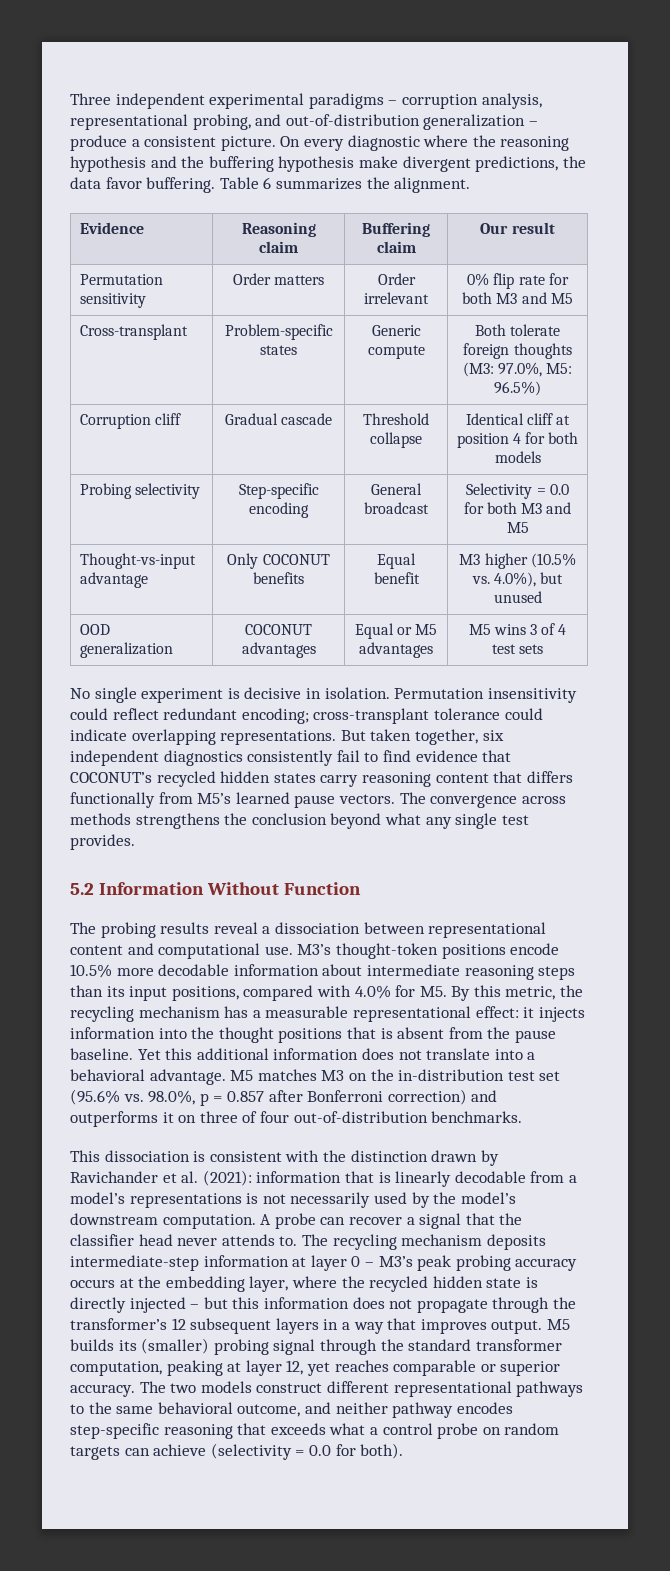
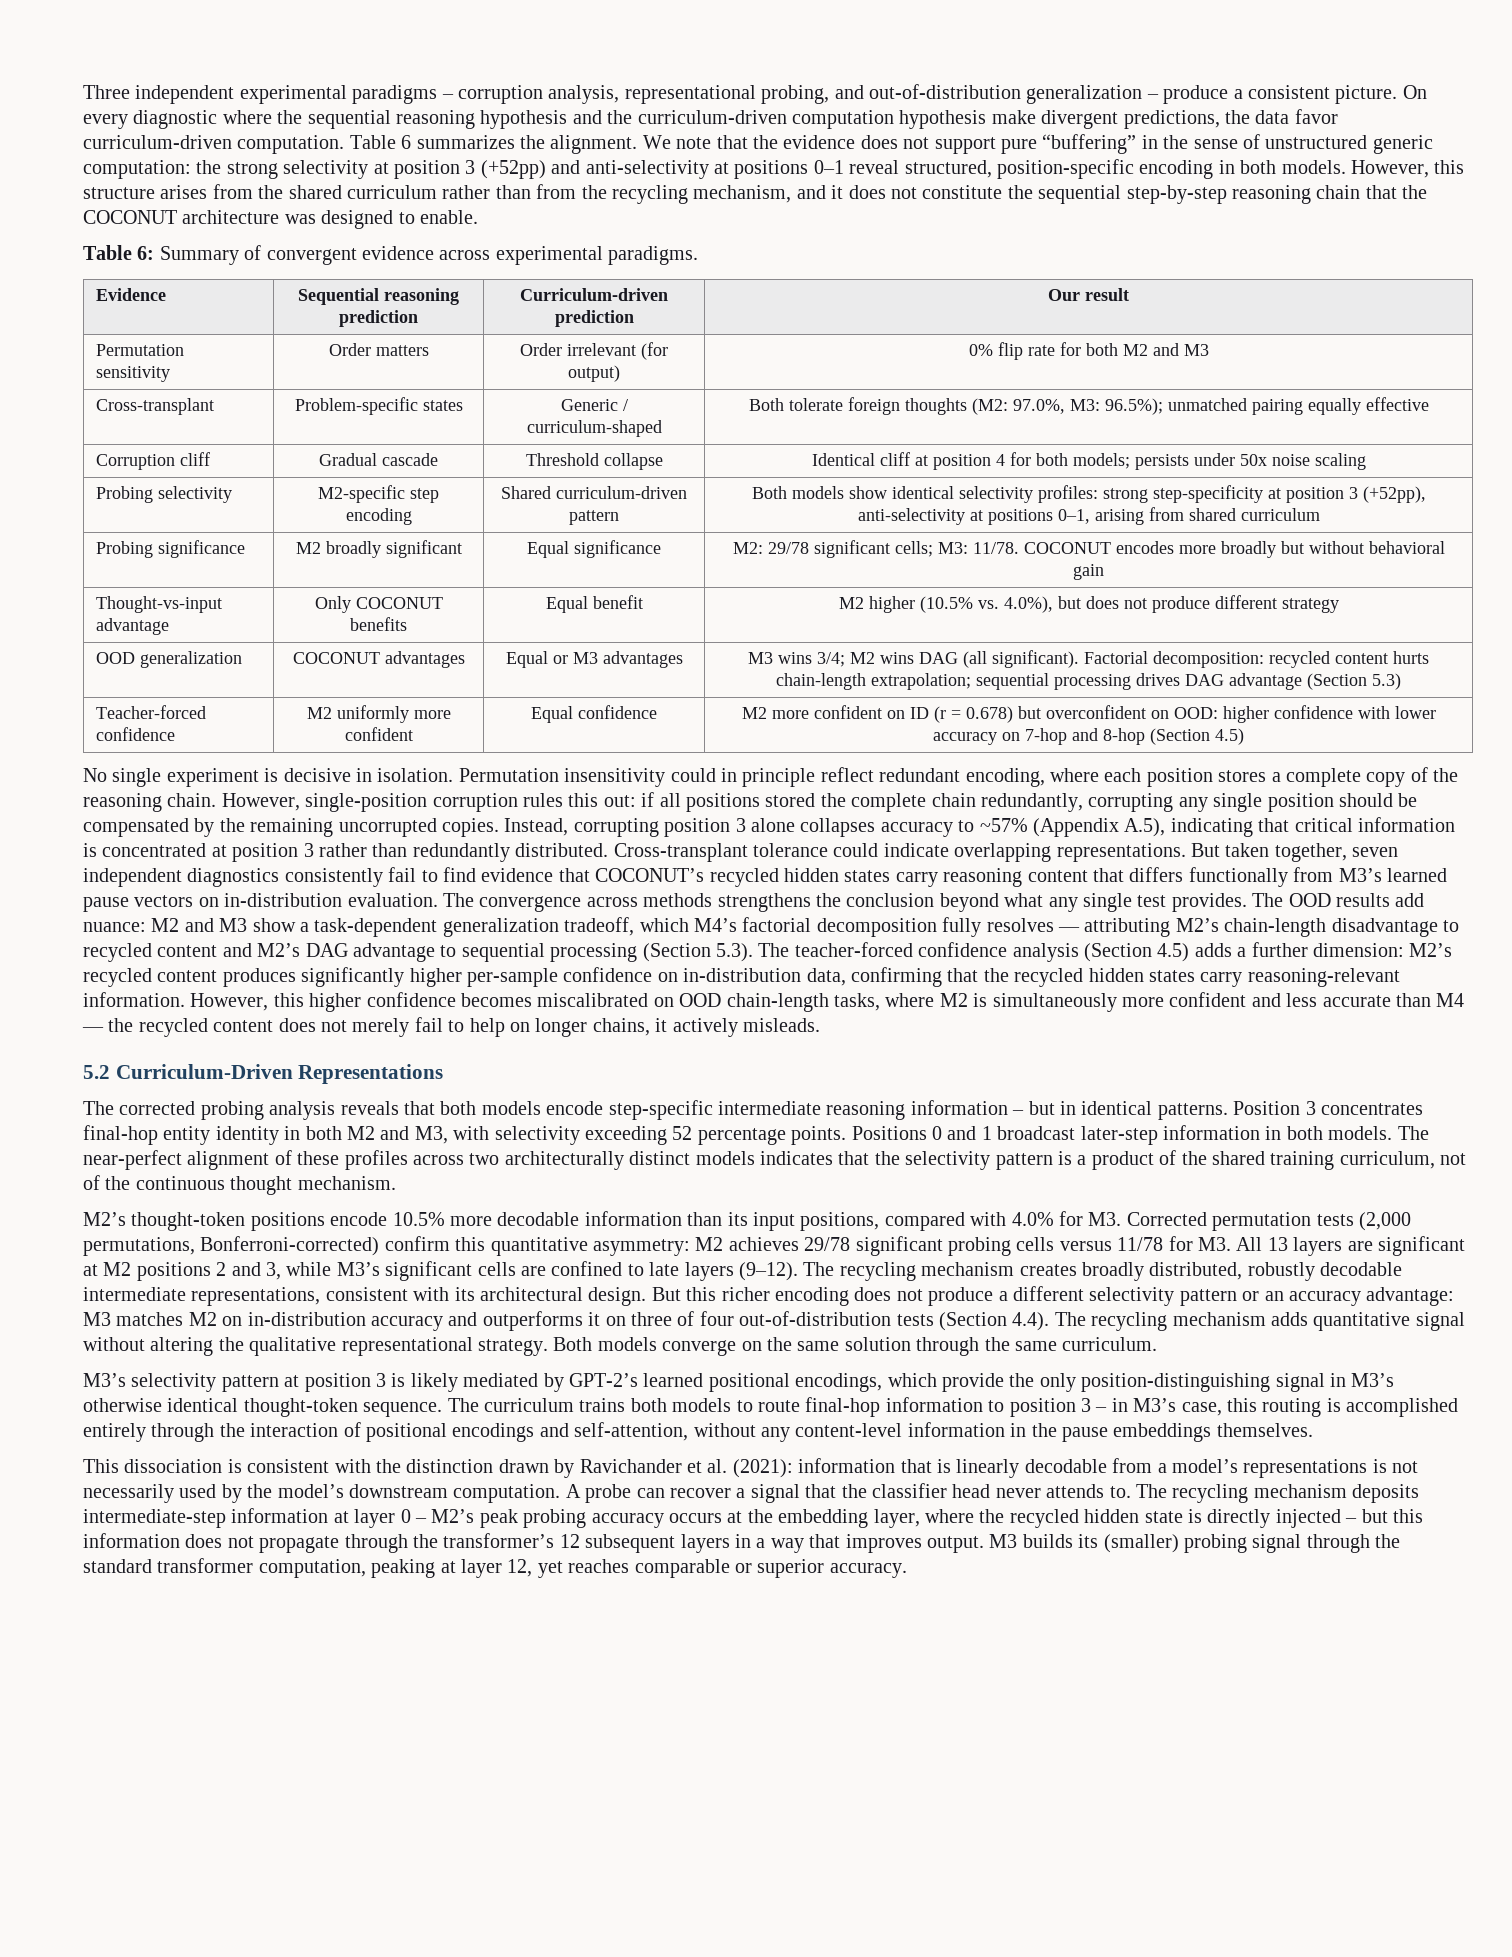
- On every diagnostic where the reasoning hypothesis and the buffering hypothesis make divergent predictions, the data favor buffering.
+ On every diagnostic where the sequential reasoning hypothesis and the curriculum-driven computation hypothesis make divergent predictions, the data favor curriculum-driven computation.
- Table 6 summarizes the alignment.
- Evidence | Reasoning claim | Buffering claim | Our result
+ Table 6 summarizes the alignment. We note that the evidence does not support pure “buffering” in the sense of unstructured generic computation: the strong selectivity at position 3 (+52pp) and anti-selectivity at positions 0–1 reveal structured, position-specific encoding in both models. However, this structure arises from the shared curriculum rather than from the recycling mechanism, and it does not constitute the sequential step-by-step reasoning chain that the COCONUT architecture was designed to enable.
+ Table 6: Summary of convergent evidence across experimental paradigms.
+ Evidence | Sequential reasoning prediction | Curriculum-driven prediction | Our result
- Permutation sensitivity | Order matters | Order irrelevant | 0% flip rate for both M3 and M5
+ Permutation sensitivity | Order matters | Order irrelevant (for output) | 0% flip rate for both M2 and M3
- Cross-transplant | Problem-specific states | Generic compute | Both tolerate foreign thoughts (M3: 97.0%, M5: 96.5%)
+ Cross-transplant | Problem-specific states | Generic / curriculum-shaped | Both tolerate foreign thoughts (M2: 97.0%, M3: 96.5%); unmatched pairing equally effective
- Corruption cliff | Gradual cascade | Threshold collapse | Identical cliff at position 4 for both models
+ Corruption cliff | Gradual cascade | Threshold collapse | Identical cliff at position 4 for both models; persists under 50x noise scaling
- Probing selectivity | Step-specific encoding | General broadcast | Selectivity = 0.0 for both M3 and M5
+ Probing selectivity | M2-specific step encoding | Shared curriculum-driven pattern | Both models show identical selectivity profiles: strong step-specificity at position 3 (+52pp), anti-selectivity at positions 0–1, arising from shared curriculum
+ Probing significance | M2 broadly significant | Equal significance | M2: 29/78 significant cells; M3: 11/78. COCONUT encodes more broadly but without behavioral gain
- Thought-vs-input advantage | Only COCONUT benefits | Equal benefit | M3 higher (10.5% vs. 4.0%), but unused
+ Thought-vs-input advantage | Only COCONUT benefits | Equal benefit | M2 higher (10.5% vs. 4.0%), but does not produce different strategy
- OOD generalization | COCONUT advantages | Equal or M5 advantages | M5 wins 3 of 4 test sets
+ OOD generalization | COCONUT advantages | Equal or M3 advantages | M3 wins 3/4; M2 wins DAG (all significant). Factorial decomposition: recycled content hurts chain-length extrapolation; sequential processing drives DAG advantage (Section 5.3)
+ Teacher-forced confidence | M2 uniformly more confident | Equal confidence | M2 more confident on ID (r = 0.678) but overconfident on OOD: higher confidence with lower accuracy on 7-hop and 8-hop (Section 4.5)
- Permutation insensitivity could reflect redundant encoding; cross-transplant tolerance could indicate overlapping representations.
+ Permutation insensitivity could in principle reflect redundant encoding, where each position stores a complete copy of the reasoning chain. However, single-position corruption rules this out: if all positions stored the complete chain redundantly, corrupting any single position should be compensated by the remaining uncorrupted copies. Instead, corrupting position 3 alone collapses accuracy to ~57% (Appendix A.5), indicating that critical information is concentrated at position 3 rather than redundantly distributed. Cross-transplant tolerance could indicate overlapping representations.
- But taken together, six independent diagnostics consistently fail to find evidence that COCONUT’s recycled hidden states carry reasoning content that differs functionally from M5’s learned pause vectors.
+ But taken together, seven independent diagnostics consistently fail to find evidence that COCONUT’s recycled hidden states carry reasoning content that differs functionally from M3’s learned pause vectors on in-distribution evaluation.
- The convergence across methods strengthens the conclusion beyond what any single test provides.
- 5.2 Information Without Function
- The probing results reveal a dissociation between representational content and computational use. M3’s thought-token positions encode 10.5% more decodable information about intermediate reasoning steps than its input positions, compared with 4.0% for M5. By this metric, the recycling mechanism has a measurable representational effect: it injects information into the thought positions that is absent from the pause baseline. Yet this additional information does not translate into a behavioral advantage. M5 matches M3 on the in-distribution test set (95.6% vs. 98.0%, p = 0.857 after Bonferroni correction) and outperforms it on three of four out-of-distribution benchmarks.
+ The convergence across methods strengthens the conclusion beyond what any single test provides. The OOD results add nuance: M2 and M3 show a task-dependent generalization tradeoff, which M4’s factorial decomposition fully resolves — attributing M2’s chain-length disadvantage to recycled content and M2’s DAG advantage to sequential processing (Section 5.3). The teacher-forced confidence analysis (Section 4.5) adds a further dimension: M2’s recycled content produces significantly higher per-sample confidence on in-distribution data, confirming that the recycled hidden states carry reasoning-relevant information. However, this higher confidence becomes miscalibrated on OOD chain-length tasks, where M2 is simultaneously more confident and less accurate than M4 — the recycled content does not merely fail to help on longer chains, it actively misleads.
+ 5.2 Curriculum-Driven Representations
+ The corrected probing analysis reveals that both models encode step-specific intermediate reasoning information – but in identical patterns. Position 3 concentrates final-hop entity identity in both M2 and M3, with selectivity exceeding 52 percentage points. Positions 0 and 1 broadcast later-step information in both models. The near-perfect alignment of these profiles across two architecturally distinct models indicates that the selectivity pattern is a product of the shared training curriculum, not of the continuous thought mechanism.
+ M2’s thought-token positions encode 10.5% more decodable information than its input positions, compared with 4.0% for M3. Corrected permutation tests (2,000 permutations, Bonferroni-corrected) confirm this quantitative asymmetry: M2 achieves 29/78 significant probing cells versus 11/78 for M3. All 13 layers are significant at M2 positions 2 and 3, while M3’s significant cells are confined to late layers (9–12). The recycling mechanism creates broadly distributed, robustly decodable intermediate representations, consistent with its architectural design. But this richer encoding does not produce a different selectivity pattern or an accuracy advantage: M3 matches M2 on in-distribution accuracy and outperforms it on three of four out-of-distribution tests (Section 4.4). The recycling mechanism adds quantitative signal without altering the qualitative representational strategy. Both models converge on the same solution through the same curriculum.
+ M3’s selectivity pattern at position 3 is likely mediated by GPT-2’s learned positional encodings, which provide the only position-distinguishing signal in M3’s otherwise identical thought-token sequence. The curriculum trains both models to route final-hop information to position 3 – in M3’s case, this routing is accomplished entirely through the interaction of positional encodings and self-attention, without any content-level information in the pause embeddings themselves.
- The recycling mechanism deposits intermediate-step information at layer 0 – M3’s peak probing accuracy occurs at the embedding layer, where the recycled hidden state is directly injected – but this information does not propagate through the transformer’s 12 subsequent layers in a way that improves output.
+ The recycling mechanism deposits intermediate-step information at layer 0 – M2’s peak probing accuracy occurs at the embedding layer, where the recycled hidden state is directly injected – but this information does not propagate through the transformer’s 12 subsequent layers in a way that improves output.
- M5 builds its (smaller) probing signal through the standard transformer computation, peaking at layer 12, yet reaches comparable or superior accuracy. The two models construct different representational pathways to the same behavioral outcome, and neither pathway encodes step-specific reasoning that exceeds what a control probe on random targets can achieve (selectivity = 0.0 for both).
+ M3 builds its (smaller) probing signal through the standard transformer computation, peaking at layer 12, yet reaches comparable or superior accuracy.

